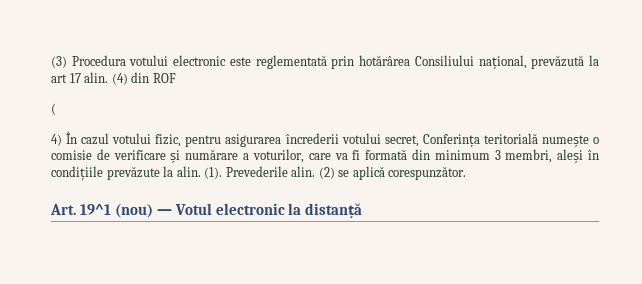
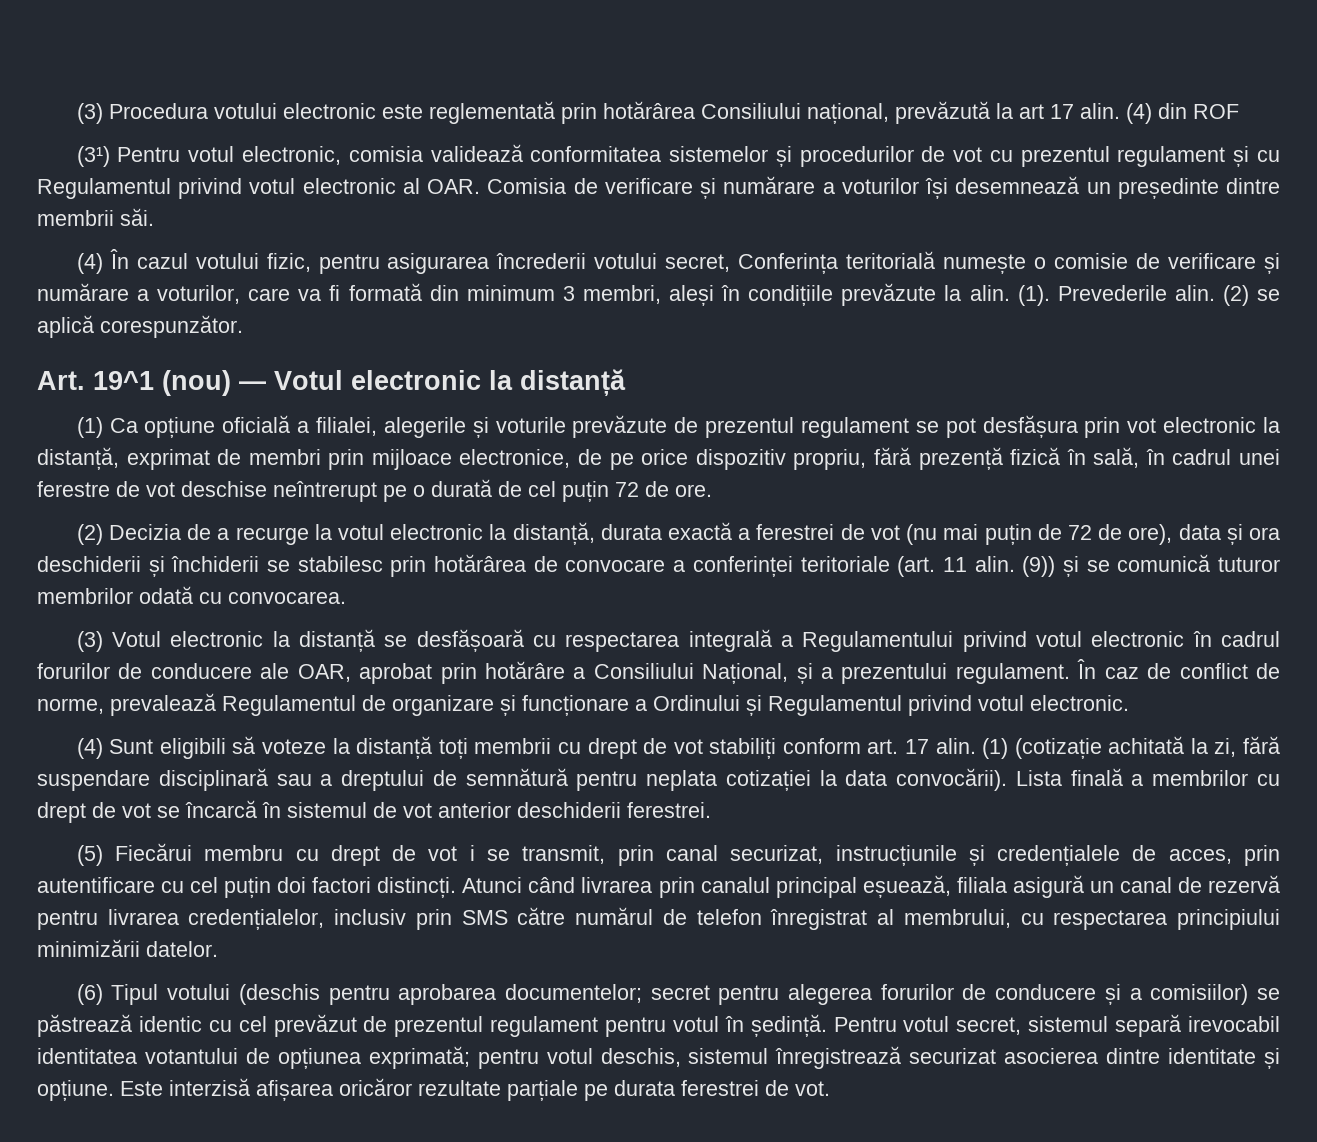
- (
- 4) În cazul votului fizic, pentru asigurarea încrederii votului secret, Conferința teritorială numește o comisie de verificare și numărare a voturilor, care va fi formată din minimum 3 membri, aleși în condițiile prevăzute la alin.
+ (3¹) Pentru votul electronic, comisia validează conformitatea sistemelor și procedurilor de vot cu prezentul regulament și cu Regulamentul privind votul electronic al OAR. Comisia de verificare și numărare a voturilor își desemnează un președinte dintre membrii săi.
+ (4) În cazul votului fizic, pentru asigurarea încrederii votului secret, Conferința teritorială numește o comisie de verificare și numărare a voturilor, care va fi formată din minimum 3 membri, aleși în condițiile prevăzute la alin.
+ (1) Ca opțiune oficială a filialei, alegerile și voturile prevăzute de prezentul regulament se pot desfășura prin vot electronic la distanță, exprimat de membri prin mijloace electronice, de pe orice dispozitiv propriu, fără prezență fizică în sală, în cadrul unei ferestre de vot deschise neîntrerupt pe o durată de cel puțin 72 de ore.
+ (2) Decizia de a recurge la votul electronic la distanță, durata exactă a ferestrei de vot (nu mai puțin de 72 de ore), data și ora deschiderii și închiderii se stabilesc prin hotărârea de convocare a conferinței teritoriale (art. 11 alin. (9)) și se comunică tuturor membrilor odată cu convocarea.
+ (3) Votul electronic la distanță se desfășoară cu respectarea integrală a Regulamentului privind votul electronic în cadrul forurilor de conducere ale OAR, aprobat prin hotărâre a Consiliului Național, și a prezentului regulament. În caz de conflict de norme, prevalează Regulamentul de organizare și funcționare a Ordinului și Regulamentul privind votul electronic.
+ (4) Sunt eligibili să voteze la distanță toți membrii cu drept de vot stabiliți conform art. 17 alin. (1) (cotizație achitată la zi, fără suspendare disciplinară sau a dreptului de semnătură pentru neplata cotizației la data convocării). Lista finală a membrilor cu drept de vot se încarcă în sistemul de vot anterior deschiderii ferestrei.
+ (5) Fiecărui membru cu drept de vot i se transmit, prin canal securizat, instrucțiunile și credențialele de acces, prin autentificare cu cel puțin doi factori distincți. Atunci când livrarea prin canalul principal eșuează, filiala asigură un canal de rezervă pentru livrarea credențialelor, inclusiv prin SMS către numărul de telefon înregistrat al membrului, cu respectarea principiului minimizării datelor.
+ (6) Tipul votului (deschis pentru aprobarea documentelor; secret pentru alegerea forurilor de conducere și a comisiilor) se păstrează identic cu cel prevăzut de prezentul regulament pentru votul în ședință. Pentru votul secret, sistemul separă irevocabil identitatea votantului de opțiunea exprimată; pentru votul deschis, sistemul înregistrează securizat asocierea dintre identitate și opțiune. Este interzisă afișarea oricăror rezultate parțiale pe durata ferestrei de vot.

